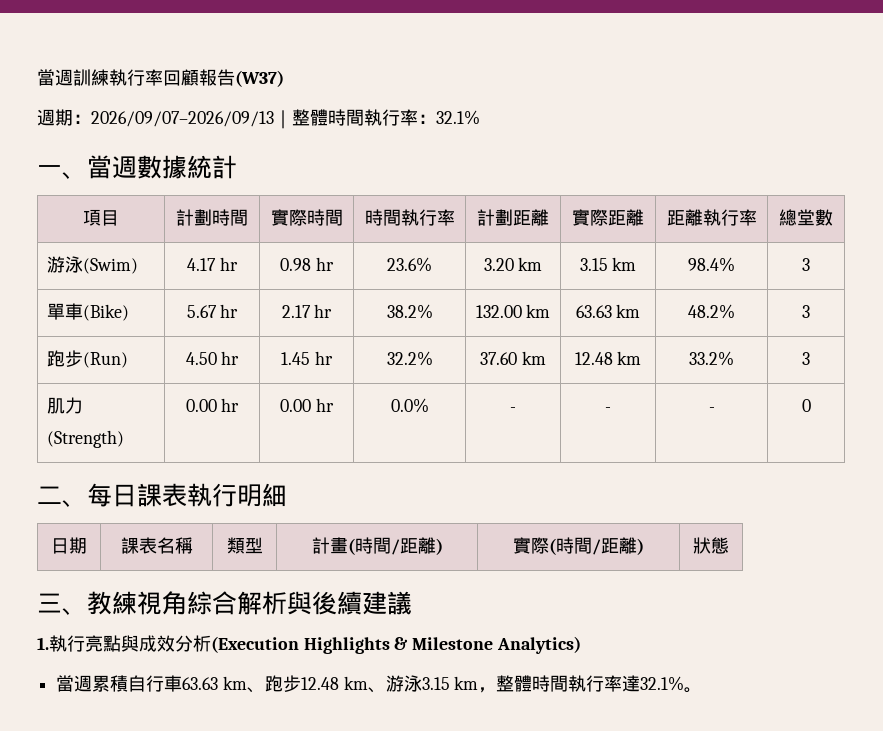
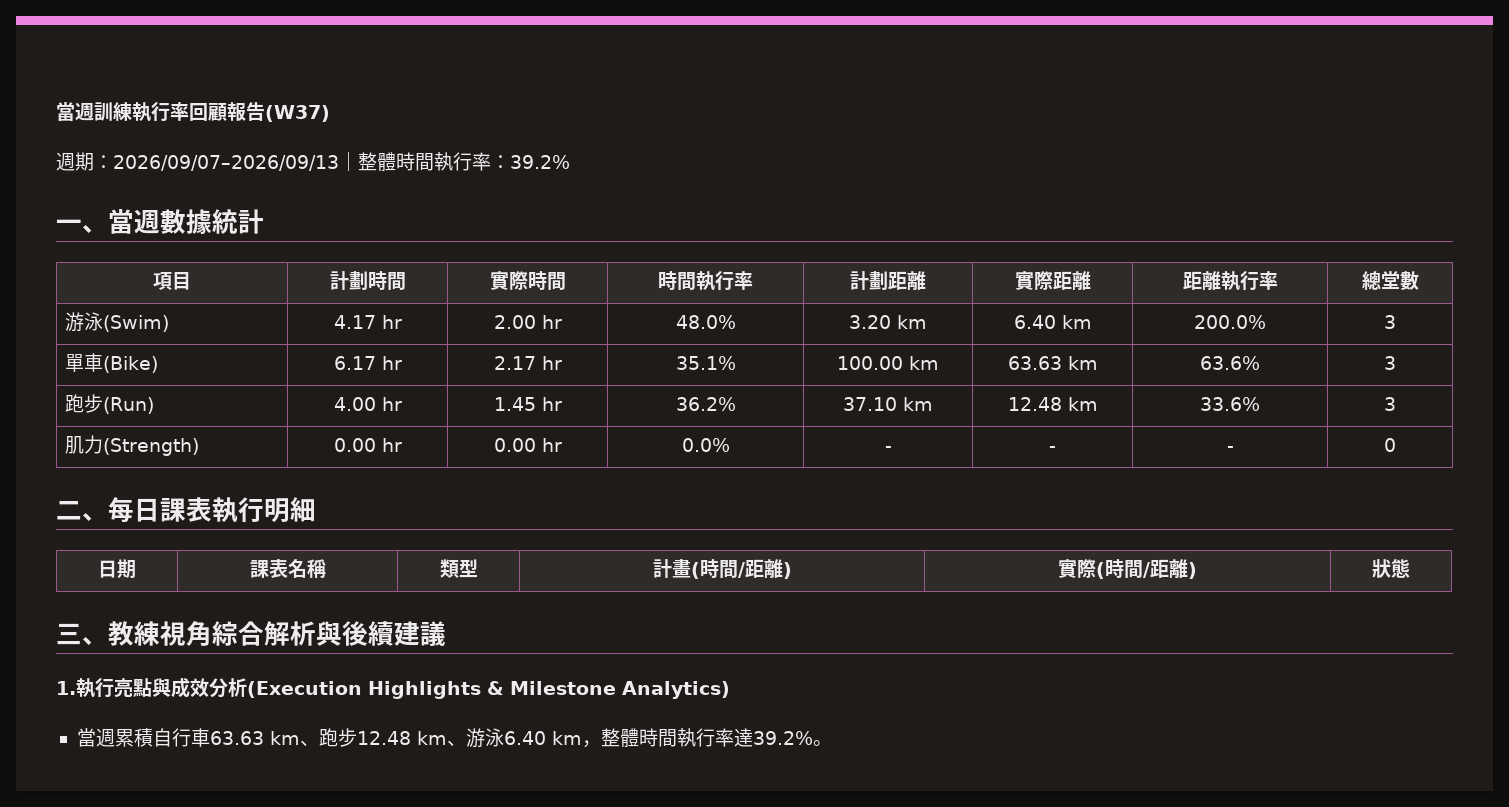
- 週期：2026/09/07–2026/09/13｜整體時間執行率：32.1%
+ 週期：2026/09/07–2026/09/13｜整體時間執行率：39.2%
- 游泳(Swim) | 4.17 hr | 0.98 hr | 23.6% | 3.20 km | 3.15 km | 98.4% | 3
+ 游泳(Swim) | 4.17 hr | 2.00 hr | 48.0% | 3.20 km | 6.40 km | 200.0% | 3
- 單車(Bike) | 5.67 hr | 2.17 hr | 38.2% | 132.00 km | 63.63 km | 48.2% | 3
+ 單車(Bike) | 6.17 hr | 2.17 hr | 35.1% | 100.00 km | 63.63 km | 63.6% | 3
- 跑步(Run) | 4.50 hr | 1.45 hr | 32.2% | 37.60 km | 12.48 km | 33.2% | 3
+ 跑步(Run) | 4.00 hr | 1.45 hr | 36.2% | 37.10 km | 12.48 km | 33.6% | 3
- 當週累積自行車63.63 km、跑步12.48 km、游泳3.15 km，整體時間執行率達32.1%。
+ 當週累積自行車63.63 km、跑步12.48 km、游泳6.40 km，整體時間執行率達39.2%。

